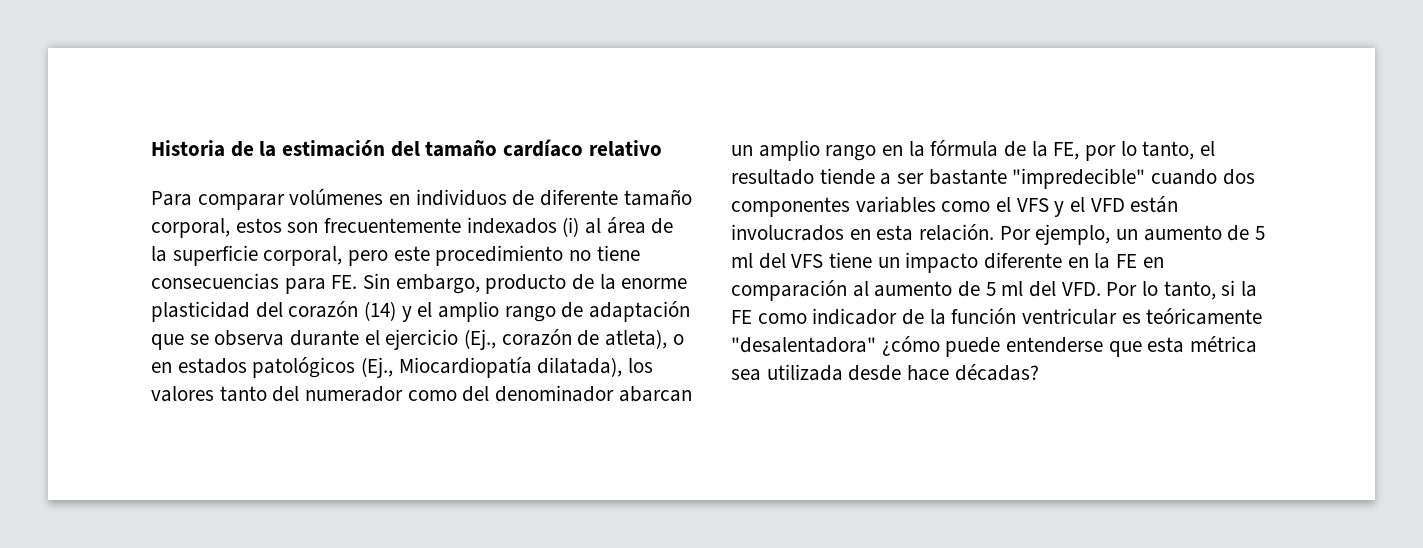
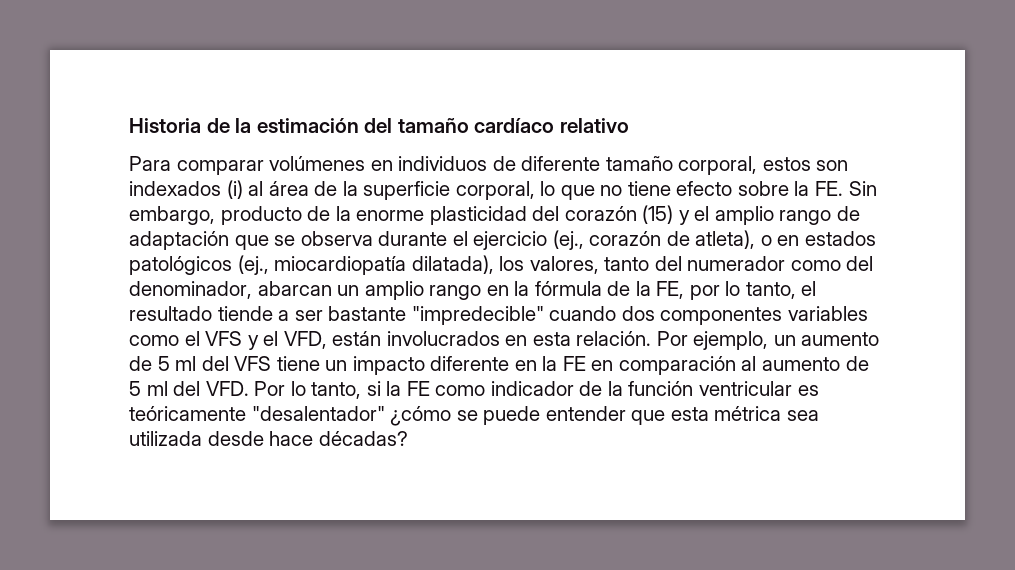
- Para comparar volúmenes en individuos de diferente tamaño corporal, estos son frecuentemente indexados (i) al área de la superficie corporal, pero este procedimiento no tiene consecuencias para FE. Sin embargo, producto de la enorme plasticidad del corazón (14) y el amplio rango de adaptación que se observa durante el ejercicio (Ej., corazón de atleta), o en estados patológicos (Ej., Miocardiopatía dilatada), los valores tanto del numerador como del denominador abarcan un amplio rango en la fórmula de la FE, por lo tanto, el resultado tiende a ser bastante "impredecible" cuando dos componentes variables como el VFS y el VFD están involucrados en esta relación.
+ Para comparar volúmenes en individuos de diferente tamaño corporal, estos son indexados (i) al área de la superficie corporal, lo que no tiene efecto sobre la FE. Sin embargo, producto de la enorme plasticidad del corazón (15) y el amplio rango de adaptación que se observa durante el ejercicio (ej., corazón de atleta), o en estados patológicos (ej., miocardiopatía dilatada), los valores, tanto del numerador como del denominador, abarcan un amplio rango en la fórmula de la FE, por lo tanto, el resultado tiende a ser bastante "impredecible" cuando dos componentes variables como el VFS y el VFD, están involucrados en esta relación.
- Por ejemplo, un aumento de 5 ml del VFS tiene un impacto diferente en la FE en comparación al aumento de 5 ml del VFD. Por lo tanto, si la FE como indicador de la función ventricular es teóricamente "desalentadora" ¿cómo puede entenderse que esta métrica sea utilizada desde hace décadas?
+ Por ejemplo, un aumento de 5 ml del VFS tiene un impacto diferente en la FE en comparación al aumento de 5 ml del VFD. Por lo tanto, si la FE como indicador de la función ventricular es teóricamente "desalentador" ¿cómo se puede entender que esta métrica sea utilizada desde hace décadas?

